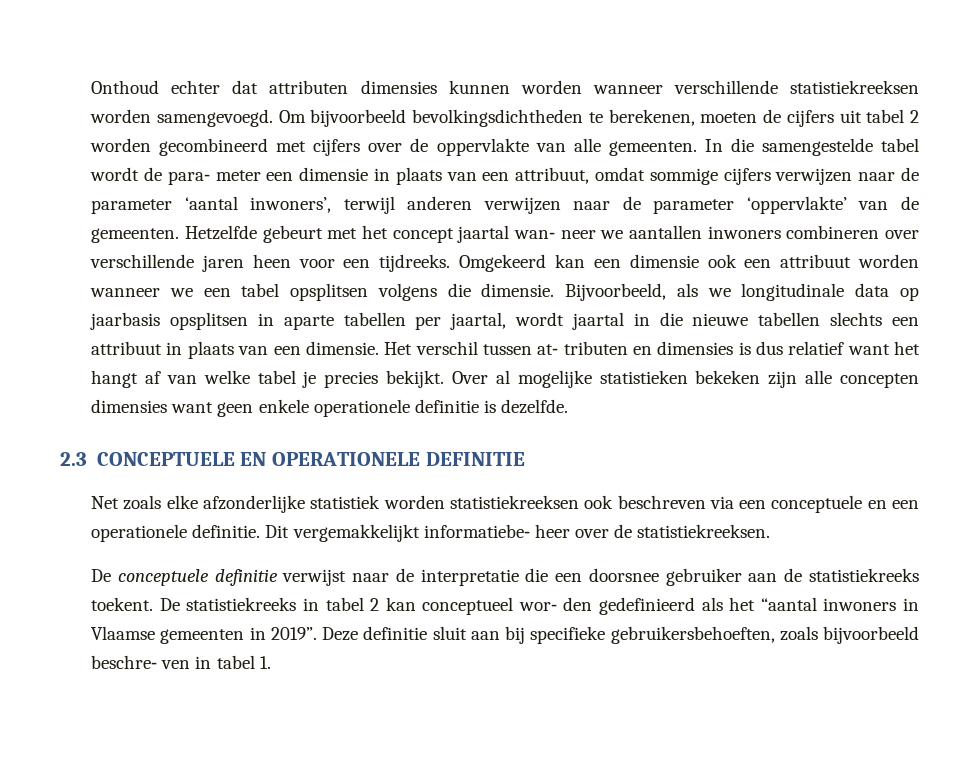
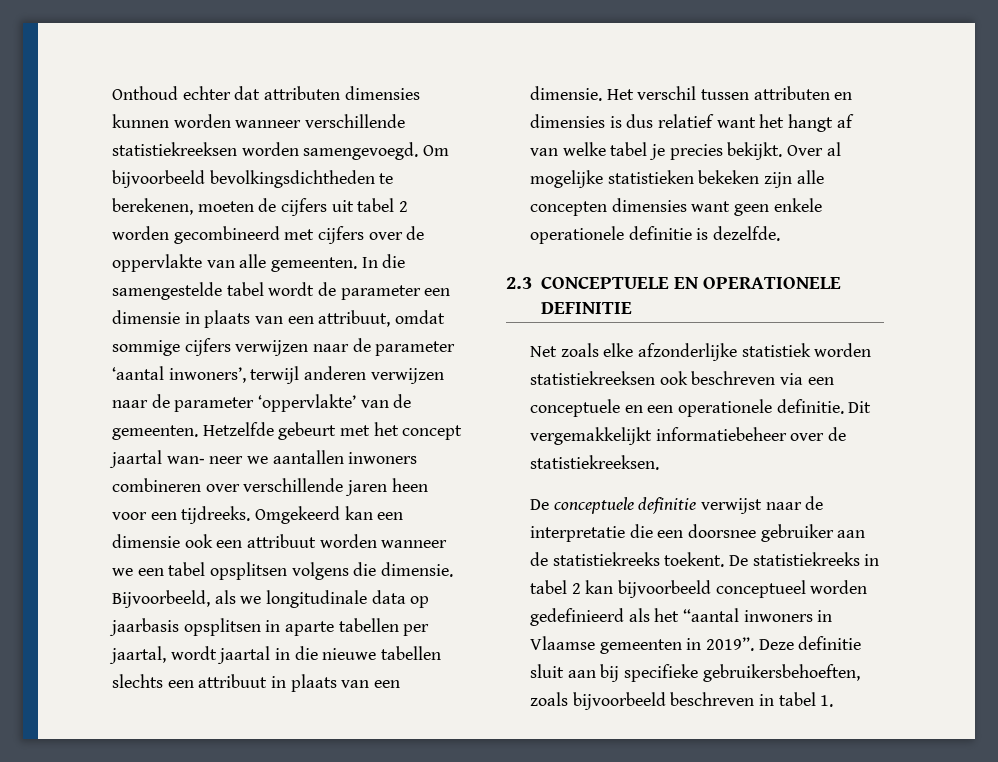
- In die samengestelde tabel wordt de para‐ meter een dimensie in plaats van een attribuut, omdat sommige cijfers verwijzen naar de parameter ‘aantal inwoners’, terwijl anderen verwijzen naar de parameter ‘oppervlakte’ van de gemeenten.
+ In die samengestelde tabel wordt de parameter een dimensie in plaats van een attribuut, omdat sommige cijfers verwijzen naar de parameter ‘aantal inwoners’, terwijl anderen verwijzen naar de parameter ‘oppervlakte’ van de gemeenten.
- Het verschil tussen at‐ tributen en dimensies is dus relatief want het hangt af van welke tabel je precies bekijkt.
+ Het verschil tussen attributen en dimensies is dus relatief want het hangt af van welke tabel je precies bekijkt.
- Dit vergemakkelijkt informatiebe‐ heer over de statistiekreeksen.
+ Dit vergemakkelijkt informatiebeheer over de statistiekreeksen.
- De statistiekreeks in tabel 2 kan conceptueel wor‐ den gedefinieerd als het “aantal inwoners in Vlaamse gemeenten in 2019”.
+ De statistiekreeks in tabel 2 kan bijvoorbeeld conceptueel worden gedefinieerd als het “aantal inwoners in Vlaamse gemeenten in 2019”.
- Deze definitie sluit aan bij specifieke gebruikersbehoeften, zoals bijvoorbeeld beschre‐ ven in tabel 1.
+ Deze definitie sluit aan bij specifieke gebruikersbehoeften, zoals bijvoorbeeld beschreven in tabel 1.

